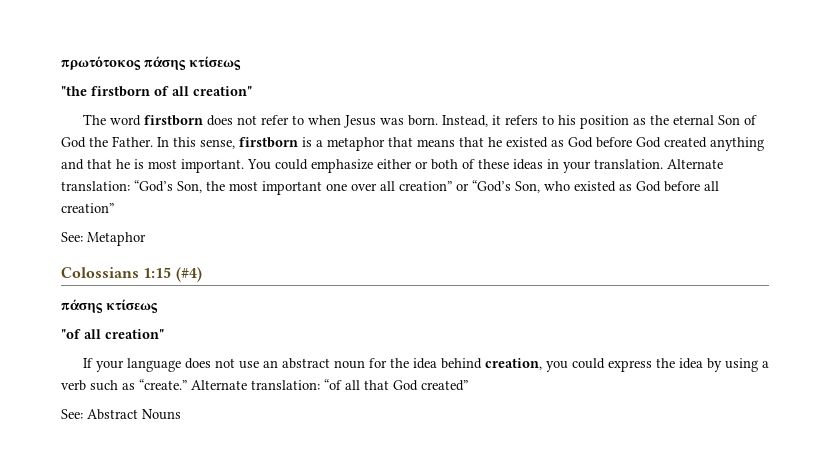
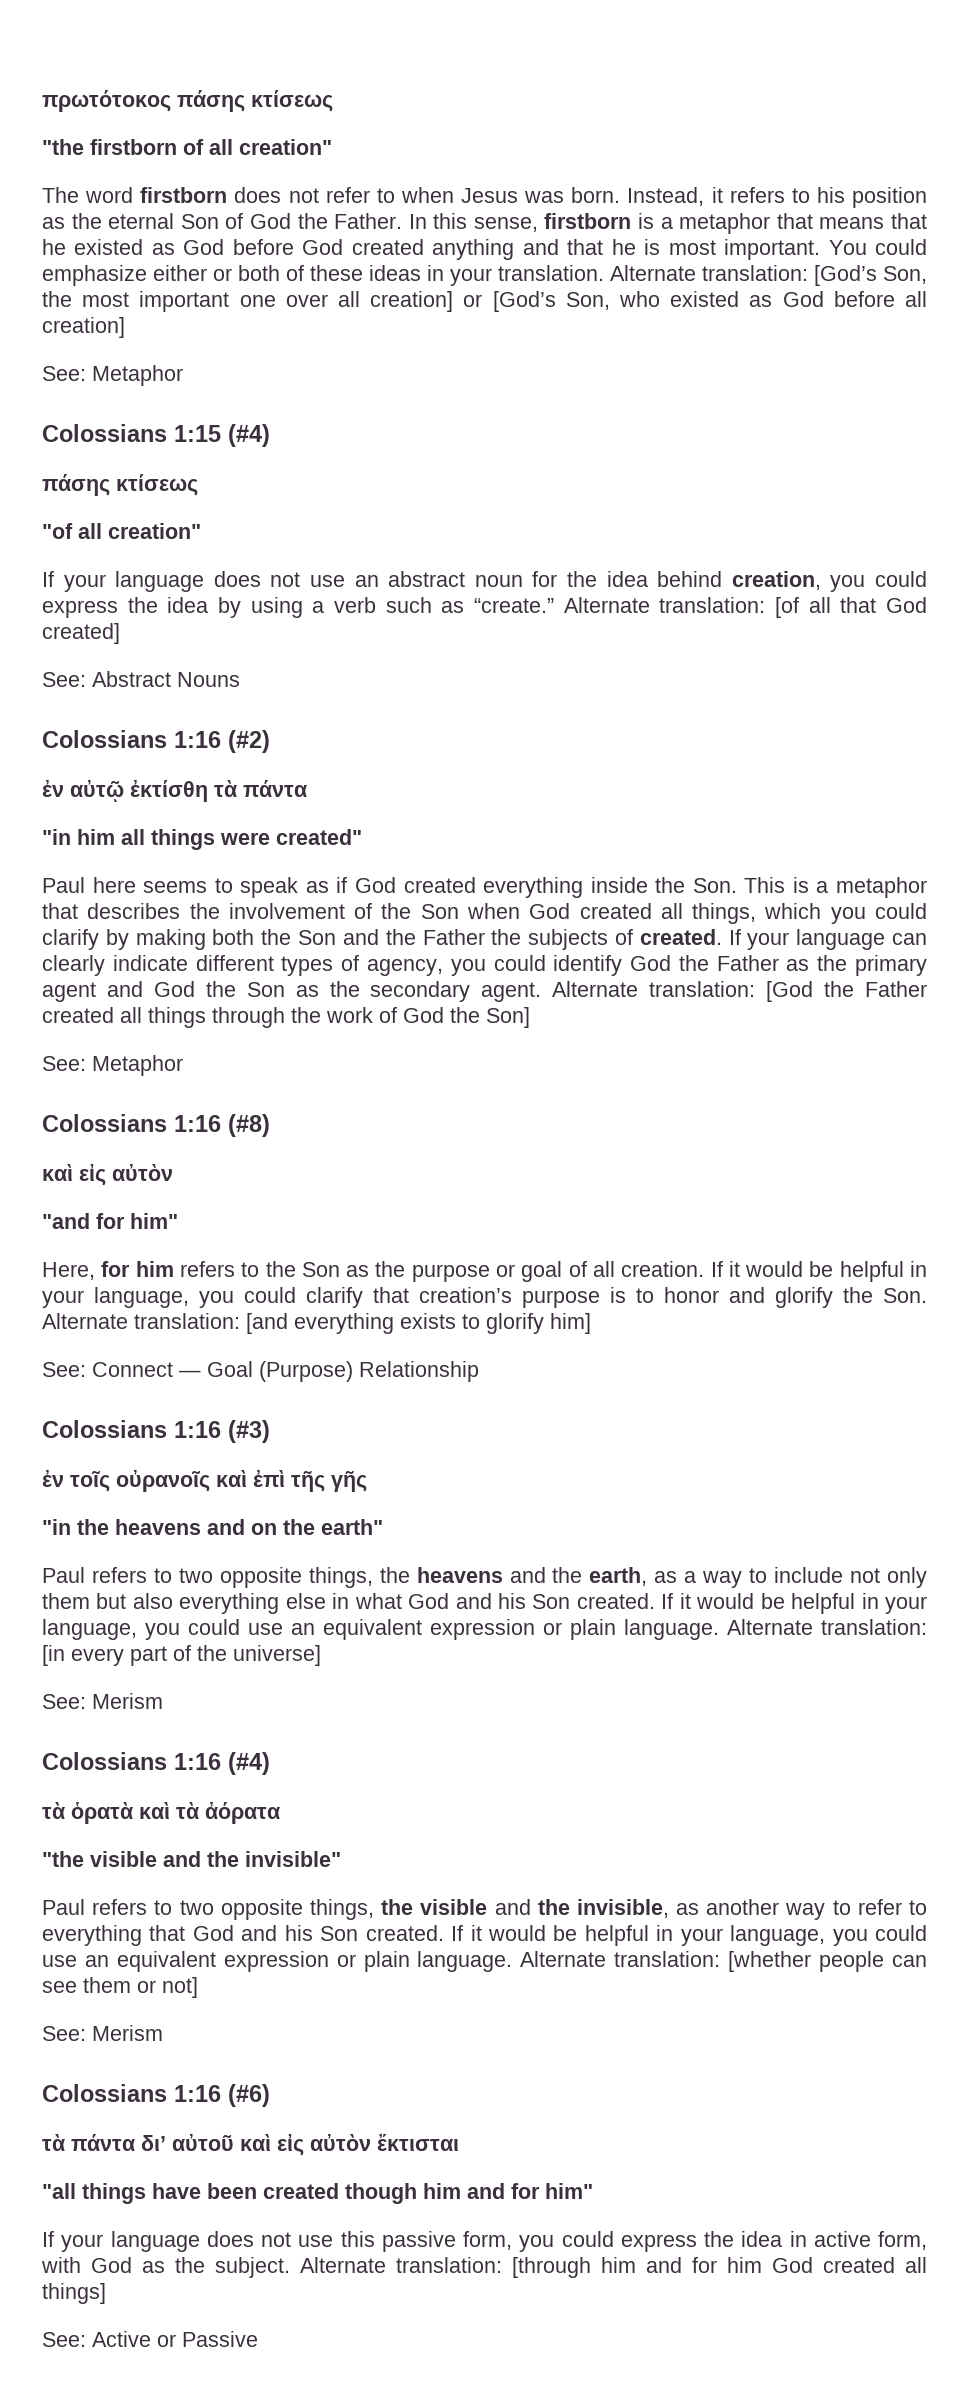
- Alternate translation: “God’s Son, the most important one over all creation” or “God’s Son, who existed as God before all creation”
+ Alternate translation: [God’s Son, the most important one over all creation] or [God’s Son, who existed as God before all creation]
- Alternate translation: “of all that God created”
+ Alternate translation: [of all that God created]
+ Colossians 1:16 (#2)
+ ἐν αὐτῷ ἐκτίσθη τὰ πάντα
+ "in him all things were created"
+ Paul here seems to speak as if God created everything inside the Son. This is a metaphor that describes the involvement of the Son when God created all things, which you could clarify by making both the Son and the Father the subjects of created. If your language can clearly indicate different types of agency, you could identify God the Father as the primary agent and God the Son as the secondary agent. Alternate translation: [God the Father created all things through the work of God the Son]
+ See: Metaphor
+ Colossians 1:16 (#8)
+ καὶ εἰς αὐτὸν
+ "and for him"
+ Here, for him refers to the Son as the purpose or goal of all creation. If it would be helpful in your language, you could clarify that creation’s purpose is to honor and glorify the Son. Alternate translation: [and everything exists to glorify him]
+ See: Connect — Goal (Purpose) Relationship
+ Colossians 1:16 (#3)
+ ἐν τοῖς οὐρανοῖς καὶ ἐπὶ τῆς γῆς
+ "in the heavens and on the earth"
+ Paul refers to two opposite things, the heavens and the earth, as a way to include not only them but also everything else in what God and his Son created. If it would be helpful in your language, you could use an equivalent expression or plain language. Alternate translation: [in every part of the universe]
+ See: Merism
+ Colossians 1:16 (#4)
+ τὰ ὁρατὰ καὶ τὰ ἀόρατα
+ "the visible and the invisible"
+ Paul refers to two opposite things, the visible and the invisible, as another way to refer to everything that God and his Son created. If it would be helpful in your language, you could use an equivalent expression or plain language. Alternate translation: [whether people can see them or not]
+ See: Merism
+ Colossians 1:16 (#6)
+ τὰ πάντα δι’ αὐτοῦ καὶ εἰς αὐτὸν ἔκτισται
+ "all things have been created though him and for him"
+ If your language does not use this passive form, you could express the idea in active form, with God as the subject. Alternate translation: [through him and for him God created all things]
+ See: Active or Passive

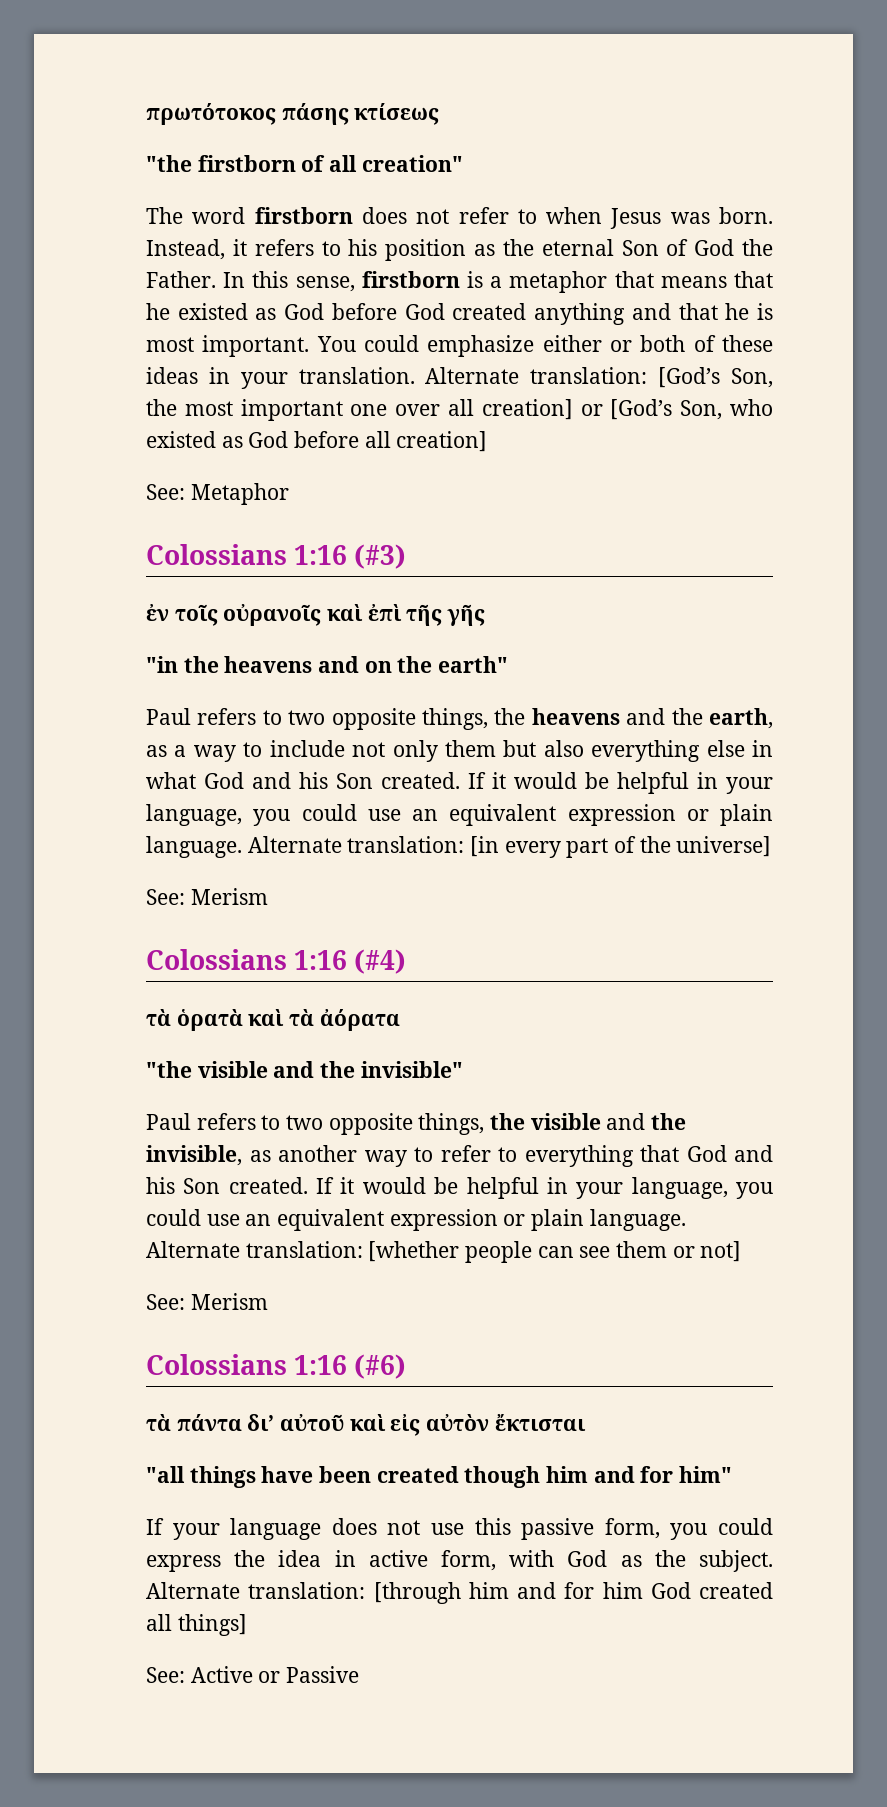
- Colossians 1:15 (#4)
- πάσης κτίσεως
- "of all creation"
- If your language does not use an abstract noun for the idea behind creation, you could express the idea by using a verb such as “create.” Alternate translation: [of all that God created]
- See: Abstract Nouns
- Colossians 1:16 (#2)
- ἐν αὐτῷ ἐκτίσθη τὰ πάντα
- "in him all things were created"
- Paul here seems to speak as if God created everything inside the Son. This is a metaphor that describes the involvement of the Son when God created all things, which you could clarify by making both the Son and the Father the subjects of created. If your language can clearly indicate different types of agency, you could identify God the Father as the primary agent and God the Son as the secondary agent. Alternate translation: [God the Father created all things through the work of God the Son]
- See: Metaphor
- Colossians 1:16 (#8)
- καὶ εἰς αὐτὸν
- "and for him"
- Here, for him refers to the Son as the purpose or goal of all creation. If it would be helpful in your language, you could clarify that creation’s purpose is to honor and glorify the Son. Alternate translation: [and everything exists to glorify him]
- See: Connect — Goal (Purpose) Relationship

